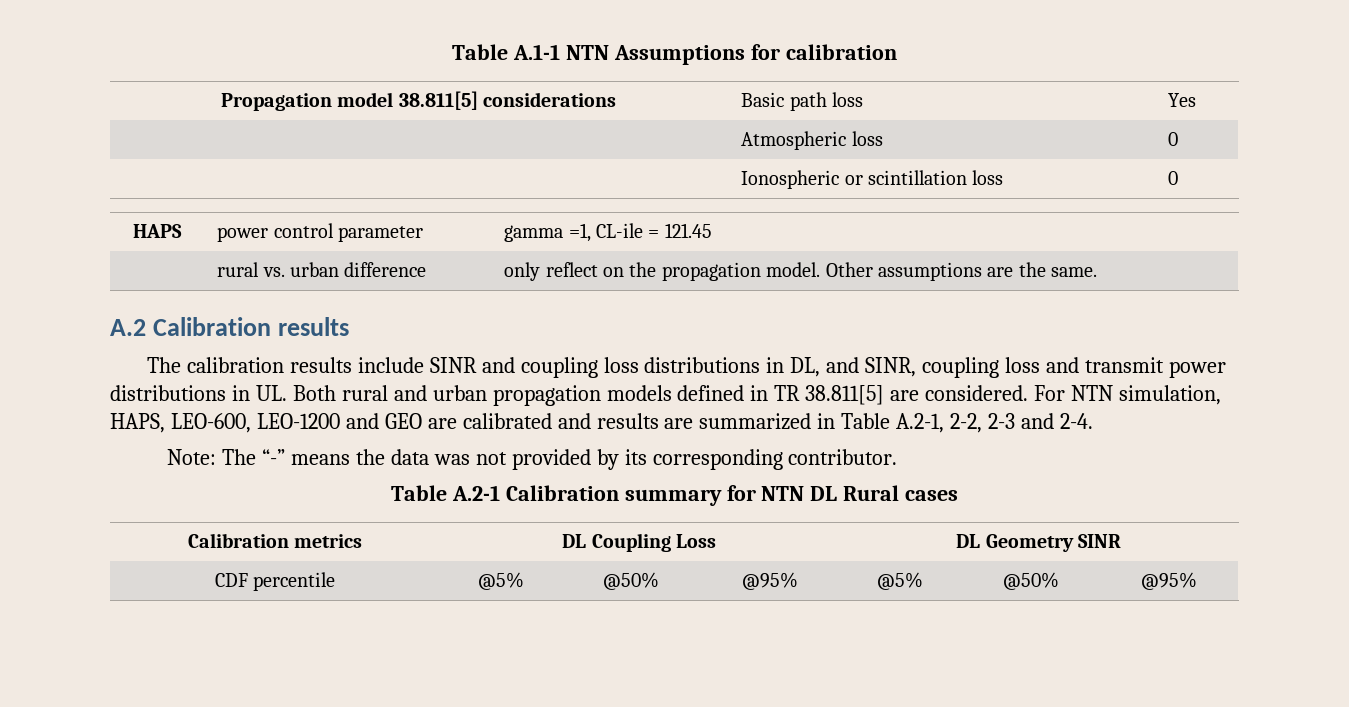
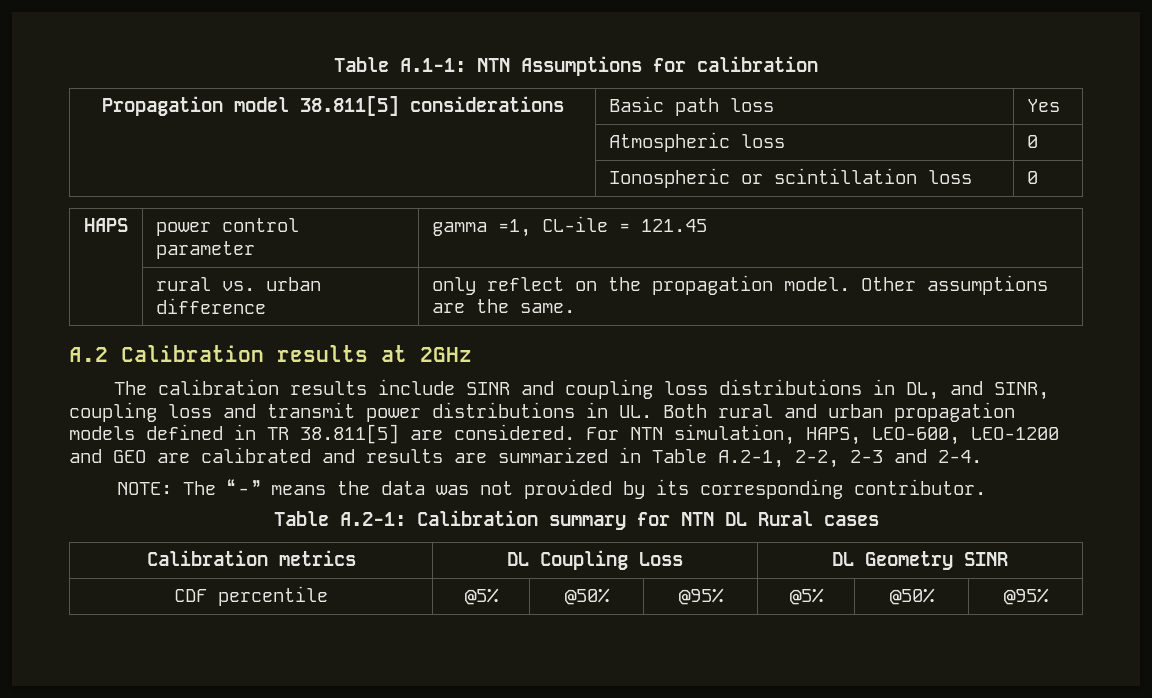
- Table A.1-1 NTN Assumptions for calibration
+ Table A.1-1: NTN Assumptions for calibration
- A.2 Calibration results
+ A.2 Calibration results at 2GHz
- Note: The “-” means the data was not provided by its corresponding contributor.
+ NOTE: The “-” means the data was not provided by its corresponding contributor.
- Table A.2-1 Calibration summary for NTN DL Rural cases
+ Table A.2-1: Calibration summary for NTN DL Rural cases

